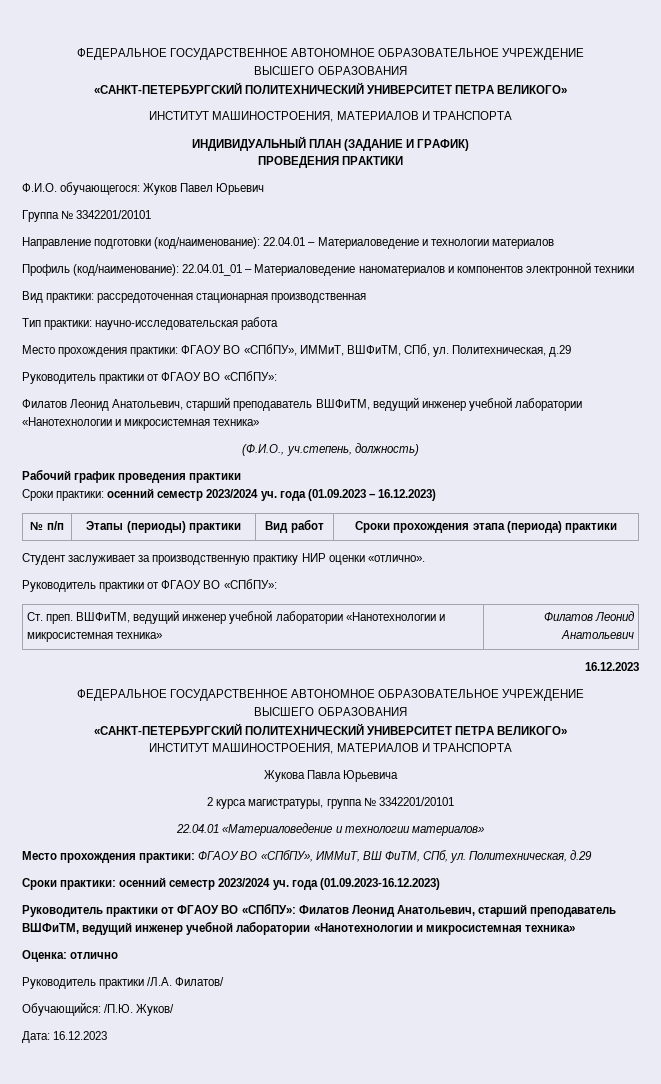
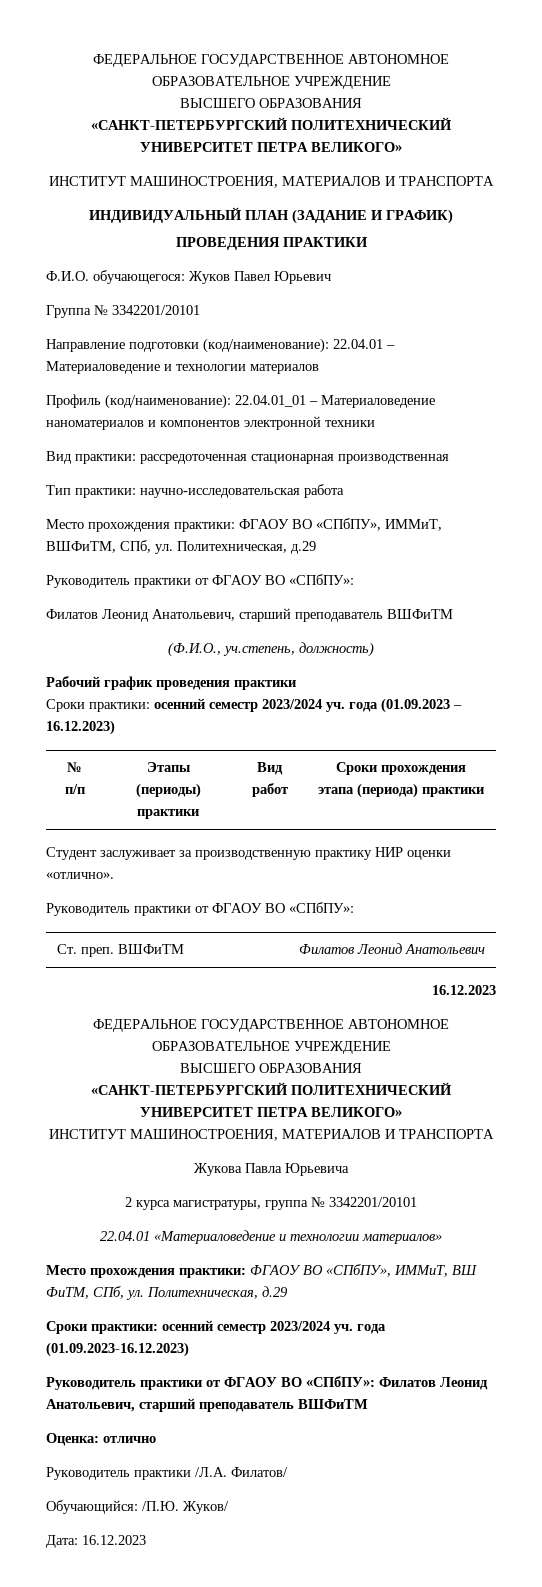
  Место прохождения практики: ФГАОУ ВО «СПбПУ», ИММиТ, ВШФиТМ, СПб, ул. Политехническая, д.29
  Руководитель практики от ФГАОУ ВО «СПбПУ»:
- Филатов Леонид Анатольевич, старший преподаватель ВШФиТМ, ведущий инженер учебной лаборатории «Нанотехнологии и микросистемная техника»
+ Филатов Леонид Анатольевич, старший преподаватель ВШФиТМ
- Ст. преп. ВШФиТМ, ведущий инженер учебной лаборатории «Нанотехнологии и микросистемная техника» | Филатов Леонид Анатольевич
+ Ст. преп. ВШФиТМ | Филатов Леонид Анатольевич
- Руководитель практики от ФГАОУ ВО «СПбПУ»: Филатов Леонид Анатольевич, старший преподаватель ВШФиТМ, ведущий инженер учебной лаборатории «Нанотехнологии и микросистемная техника»
+ Руководитель практики от ФГАОУ ВО «СПбПУ»: Филатов Леонид Анатольевич, старший преподаватель ВШФиТМ

